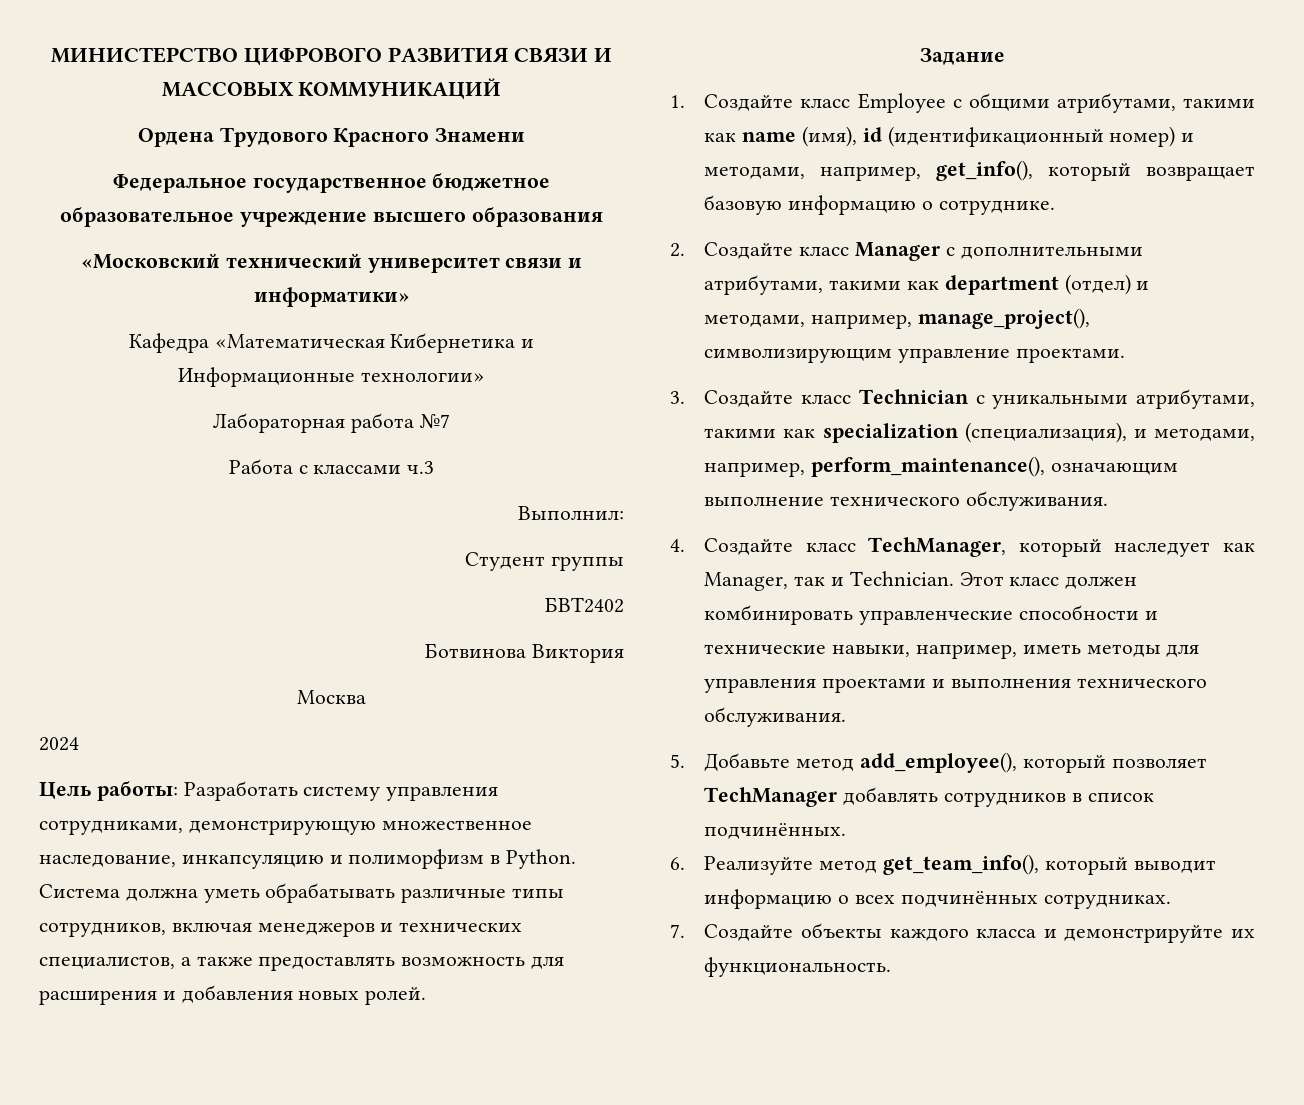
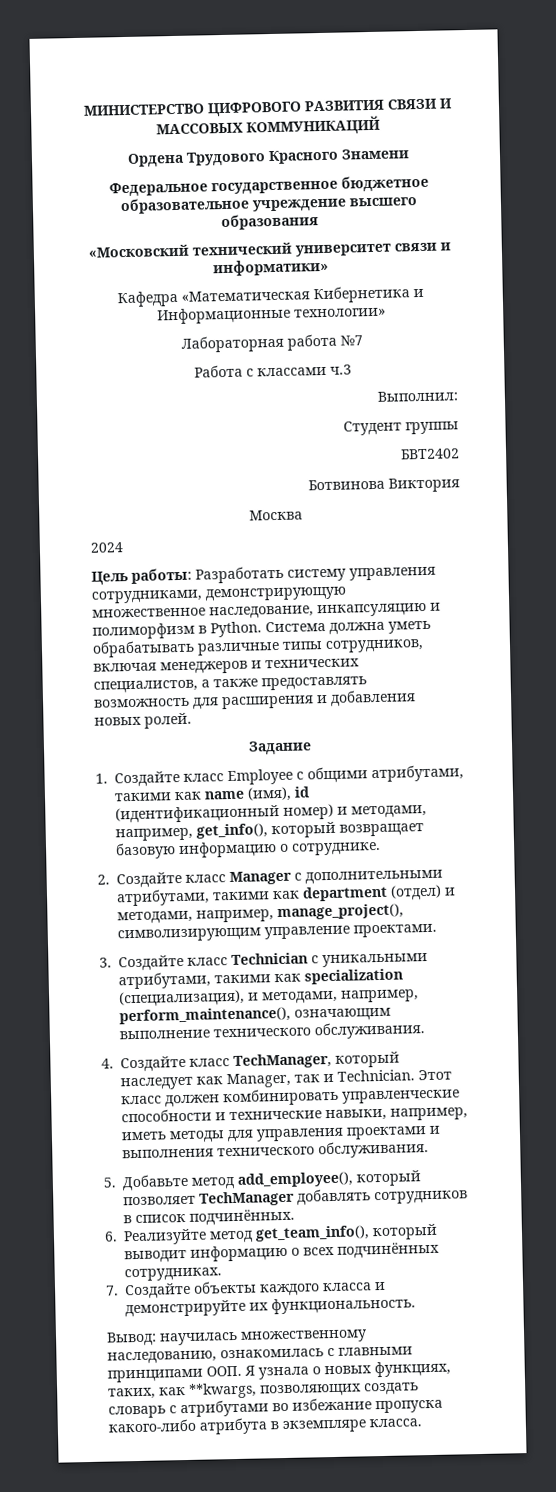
+ Вывод: научилась множественному наследованию, ознакомилась с главными принципами ООП. Я узнала о новых функциях, таких, как **kwargs, позволяющих создать словарь с атрибутами во избежание пропуска какого-либо атрибута в экземпляре класса.

